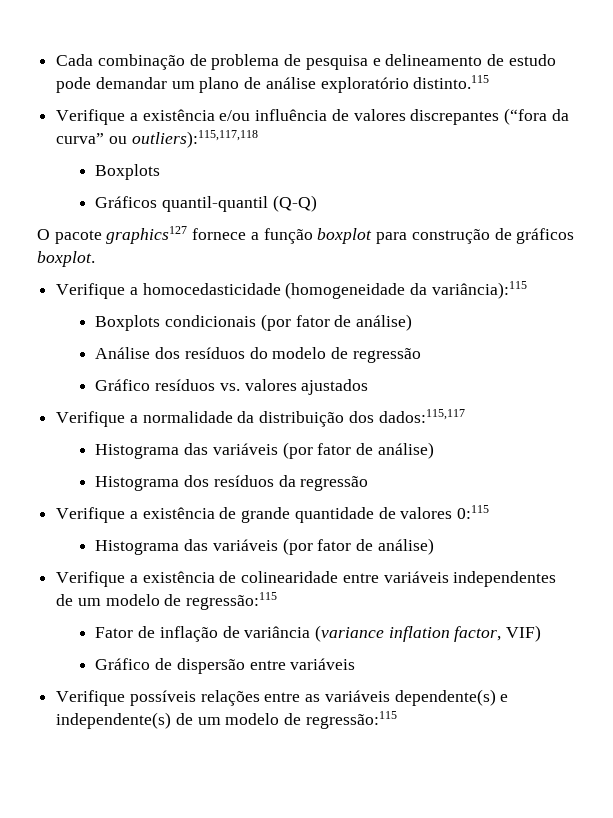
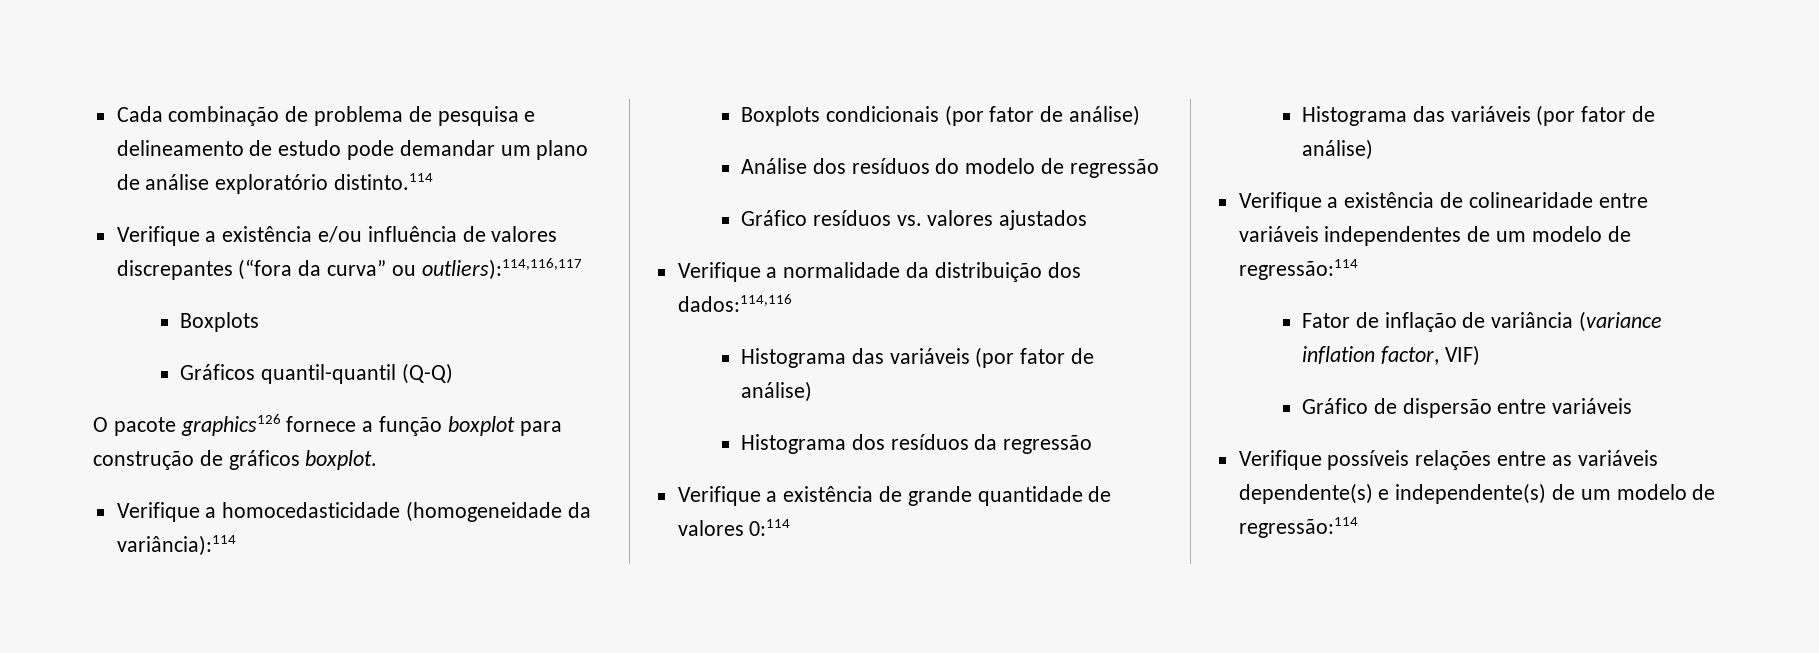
- Cada combinação de problema de pesquisa e delineamento de estudo pode demandar um plano de análise exploratório distinto.115
+ Cada combinação de problema de pesquisa e delineamento de estudo pode demandar um plano de análise exploratório distinto.114
- Verifique a existência e/ou influência de valores discrepantes (“fora da curva” ou outliers):115,117,118
+ Verifique a existência e/ou influência de valores discrepantes (“fora da curva” ou outliers):114,116,117
- O pacote graphics127 fornece a função boxplot para construção de gráficos boxplot.
+ O pacote graphics126 fornece a função boxplot para construção de gráficos boxplot.
- Verifique a homocedasticidade (homogeneidade da variância):115
+ Verifique a homocedasticidade (homogeneidade da variância):114
- Verifique a normalidade da distribuição dos dados:115,117
+ Verifique a normalidade da distribuição dos dados:114,116
- Verifique a existência de grande quantidade de valores 0:115
+ Verifique a existência de grande quantidade de valores 0:114
- Verifique a existência de colinearidade entre variáveis independentes de um modelo de regressão:115
+ Verifique a existência de colinearidade entre variáveis independentes de um modelo de regressão:114
- Verifique possíveis relações entre as variáveis dependente(s) e independente(s) de um modelo de regressão:115
+ Verifique possíveis relações entre as variáveis dependente(s) e independente(s) de um modelo de regressão:114

